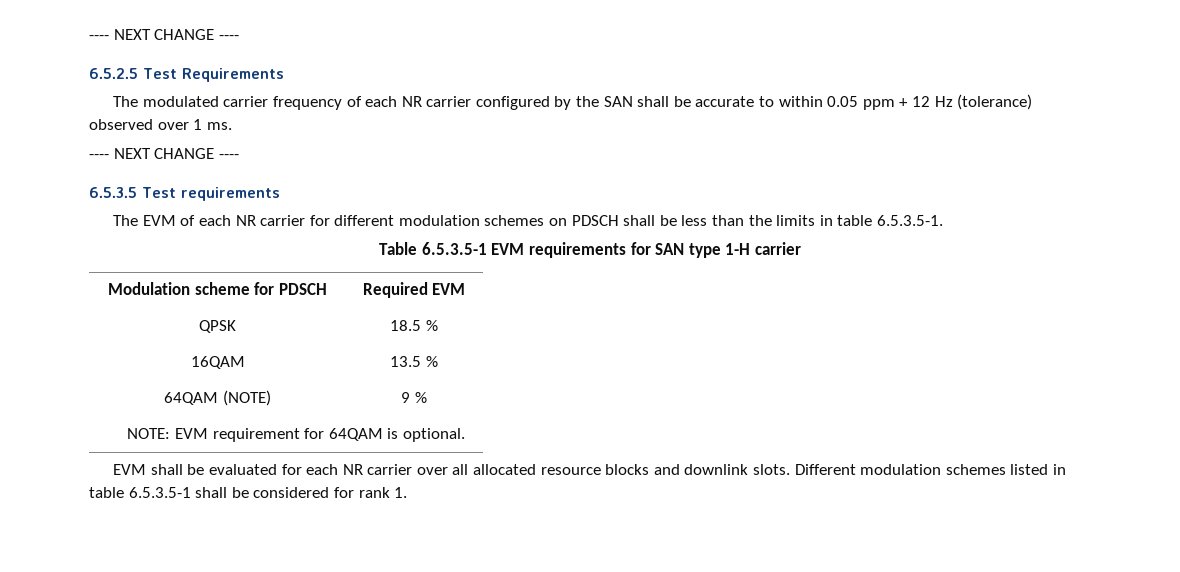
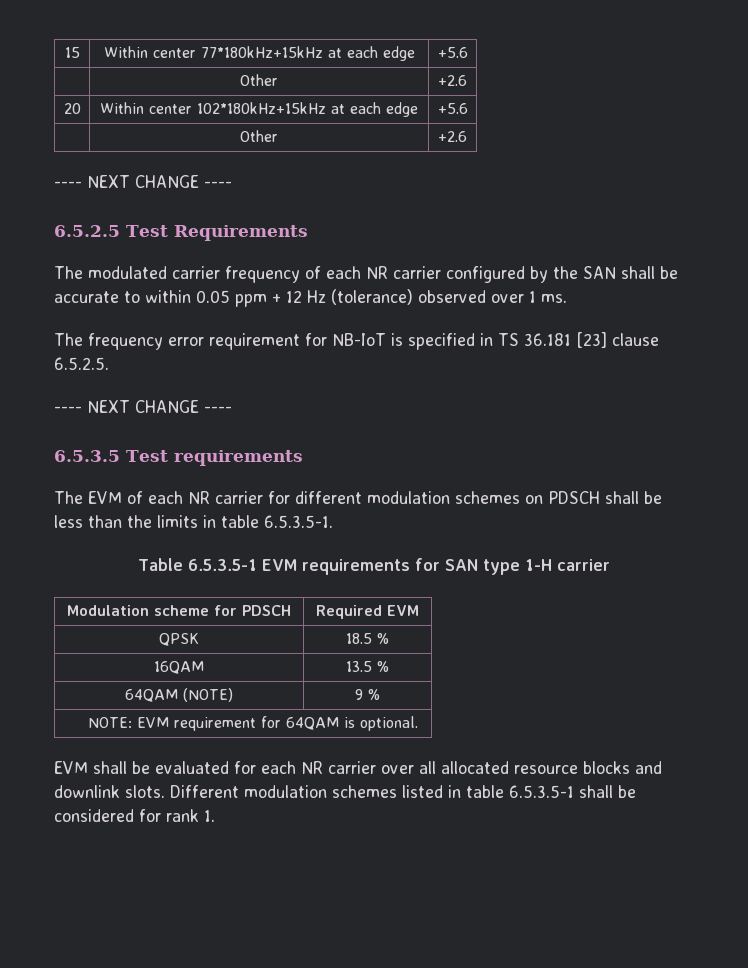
+ 15 | Within center 77*180kHz+15kHz at each edge | +5.6
+ | Other | +2.6
+ 20 | Within center 102*180kHz+15kHz at each edge | +5.6
+ | Other | +2.6
+ The frequency error requirement for NB-IoT is specified in TS 36.181 [23] clause 6.5.2.5.

